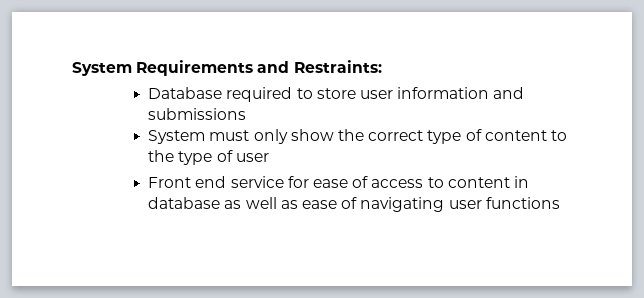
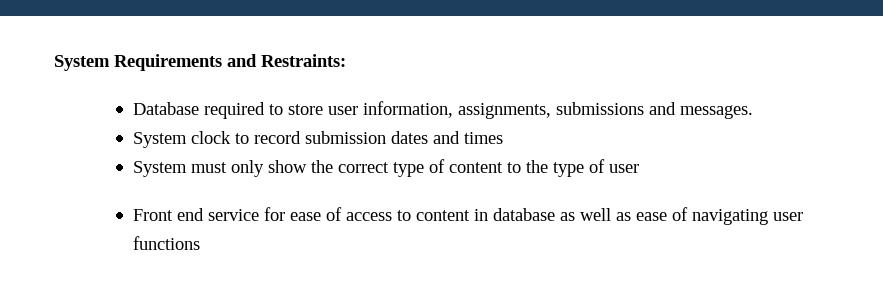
- Database required to store user information and submissions
+ Database required to store user information, assignments, submissions and messages.
+ System clock to record submission dates and times

